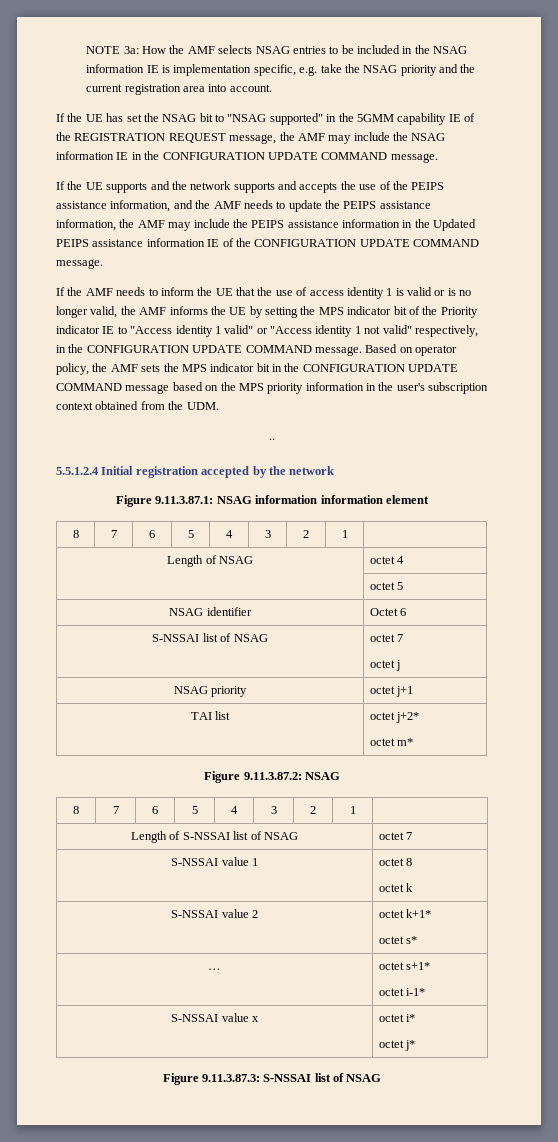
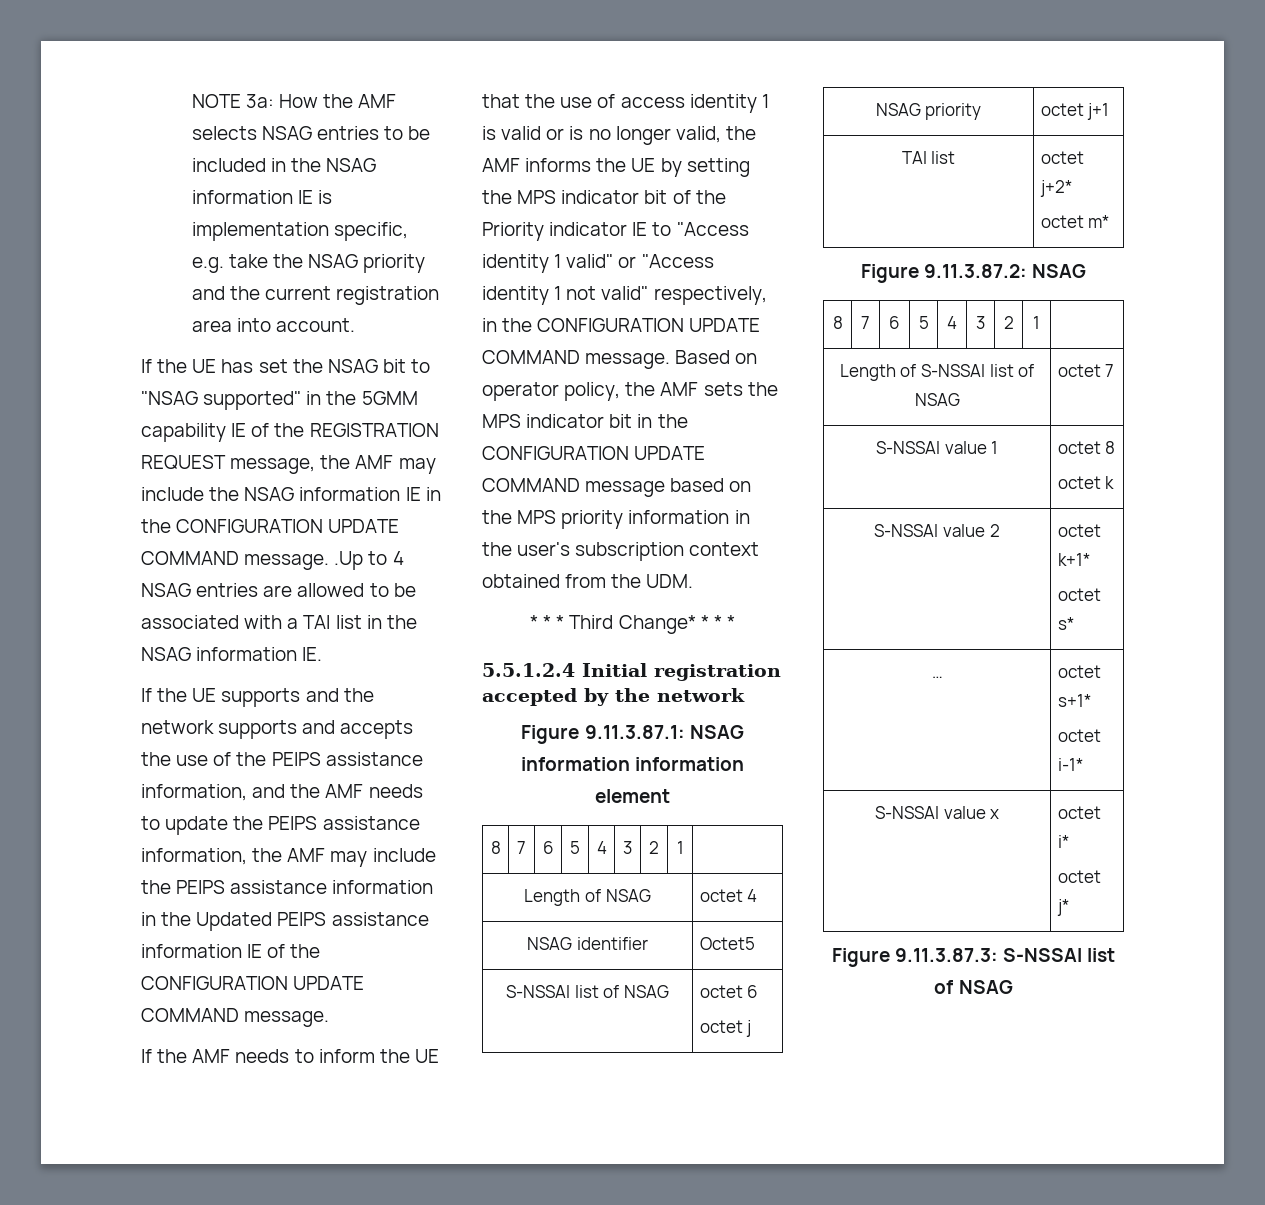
- If the UE has set the NSAG bit to "NSAG supported" in the 5GMM capability IE of the REGISTRATION REQUEST message, the AMF may include the NSAG information IE in the CONFIGURATION UPDATE COMMAND message.
+ If the UE has set the NSAG bit to "NSAG supported" in the 5GMM capability IE of the REGISTRATION REQUEST message, the AMF may include the NSAG information IE in the CONFIGURATION UPDATE COMMAND message. .Up to 4 NSAG entries are allowed to be associated with a TAI list in the NSAG information IE.
- ..
+ * * * Third Change* * * *
- | octet 5
- NSAG identifier | Octet 6
- S-NSSAI list of NSAG | octet 7
+ NSAG identifier | Octet5
+ S-NSSAI list of NSAG | octet 6

